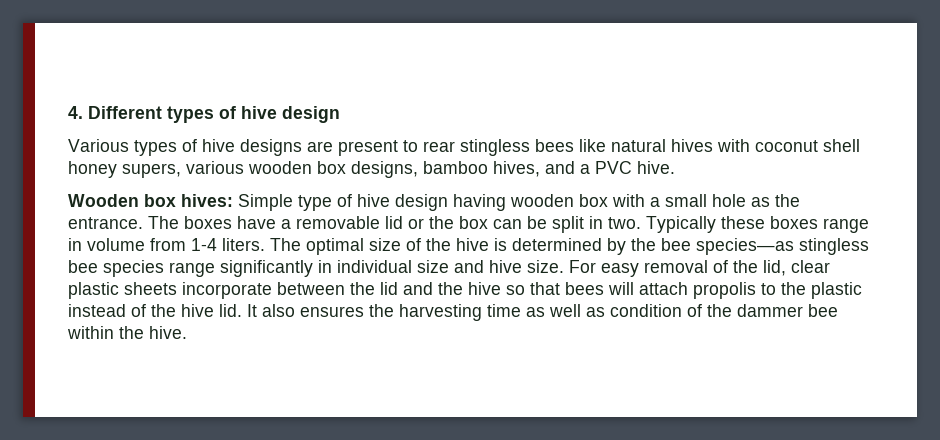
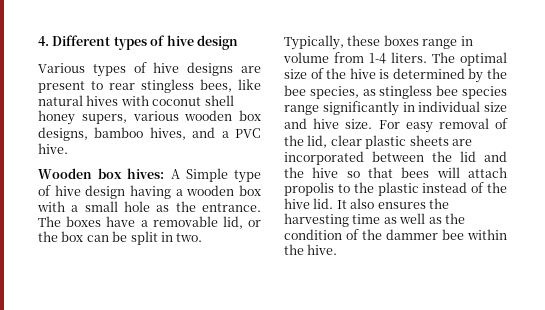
- Various types of hive designs are present to rear stingless bees like natural hives with coconut shell honey supers, various wooden box designs, bamboo hives, and a PVC hive.
+ Various types of hive designs are present to rear stingless bees, like natural hives with coconut shell honey supers, various wooden box designs, bamboo hives, and a PVC hive.
- Wooden box hives: Simple type of hive design having wooden box with a small hole as the entrance.
+ Wooden box hives: A Simple type of hive design having a wooden box with a small hole as the entrance.
- The boxes have a removable lid or the box can be split in two.
+ The boxes have a removable lid, or the box can be split in two.
- Typically these boxes range in volume from 1-4 liters.
+ Typically, these boxes range in volume from 1-4 liters.
- The optimal size of the hive is determined by the bee species—as stingless bee species range significantly in individual size and hive size.
+ The optimal size of the hive is determined by the bee species, as stingless bee species range significantly in individual size and hive size.
- For easy removal of the lid, clear plastic sheets incorporate between the lid and the hive so that bees will attach propolis to the plastic instead of the hive lid.
+ For easy removal of the lid, clear plastic sheets are incorporated between the lid and the hive so that bees will attach propolis to the plastic instead of the hive lid.
- It also ensures the harvesting time as well as condition of the dammer bee within the hive.
+ It also ensures the harvesting time as well as the condition of the dammer bee within the hive.

